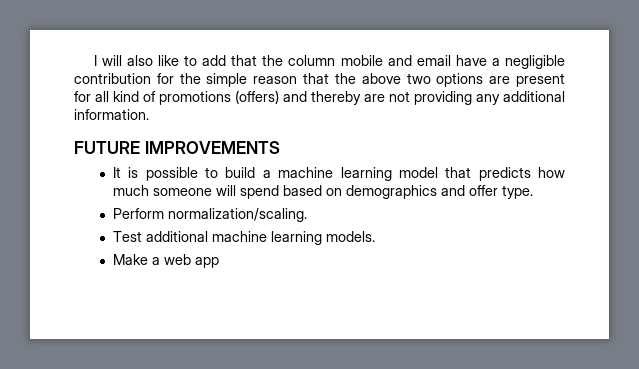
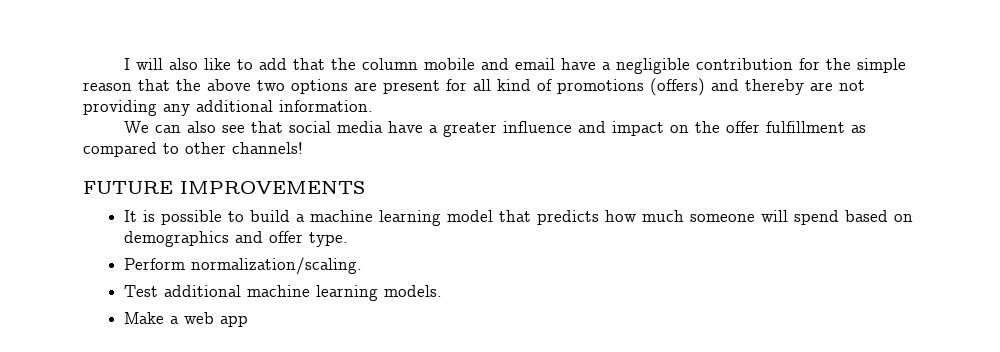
+ We can also see that social media have a greater influence and impact on the offer fulfillment as compared to other channels!

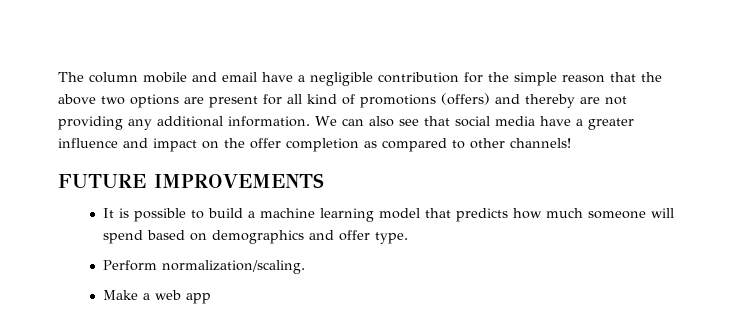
- I will also like to add that the column mobile and email have a negligible contribution for the simple reason that the above two options are present for all kind of promotions (offers) and thereby are not providing any additional information.
- We can also see that social media have a greater influence and impact on the offer fulfillment as compared to other channels!
+ The column mobile and email have a negligible contribution for the simple reason that the above two options are present for all kind of promotions (offers) and thereby are not providing any additional information. We can also see that social media have a greater influence and impact on the offer completion as compared to other channels!
- Test additional machine learning models.

